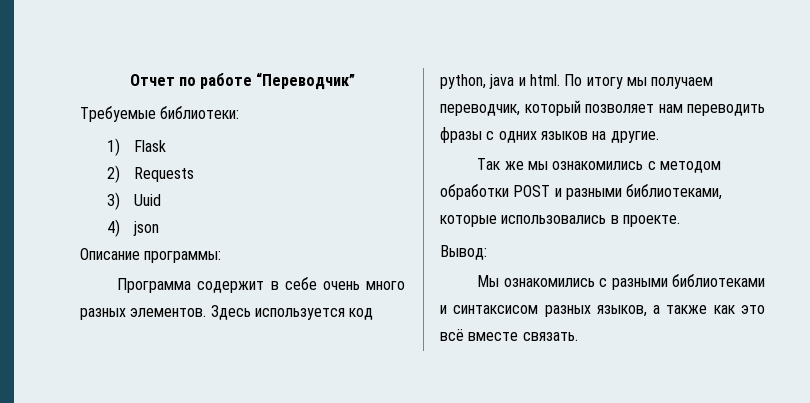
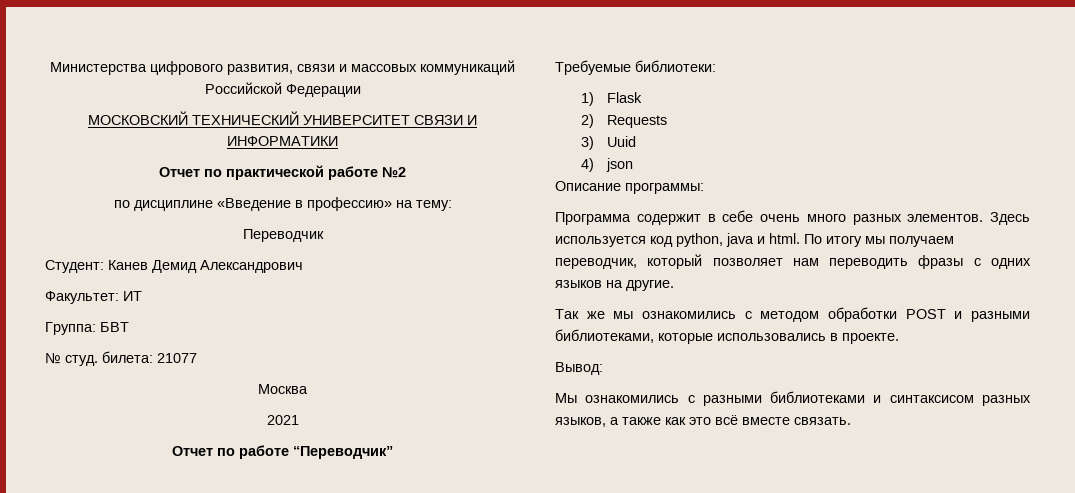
+ Министерства цифрового развития, связи и массовых коммуникаций Российской Федерации
+ МОСКОВСКИЙ ТЕХНИЧЕСКИЙ УНИВЕРСИТЕТ СВЯЗИ И ИНФОРМАТИКИ
+ Отчет по практической работе №2
+ по дисциплине «Введение в профессию» на тему:
+ Переводчик
+ Студент: Канев Демид Александрович
+ Факультет: ИТ
+ Группа: БВТ
+ № студ. билета: 21077
+ Москва
+ 2021

